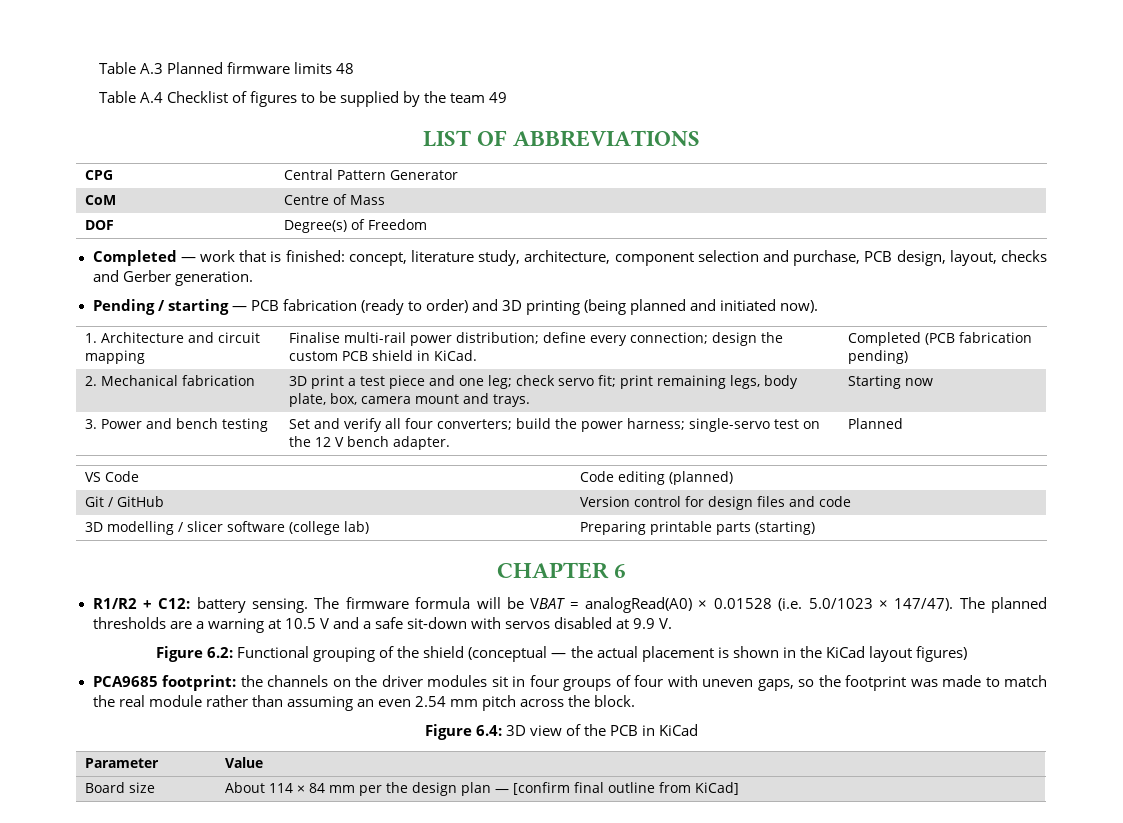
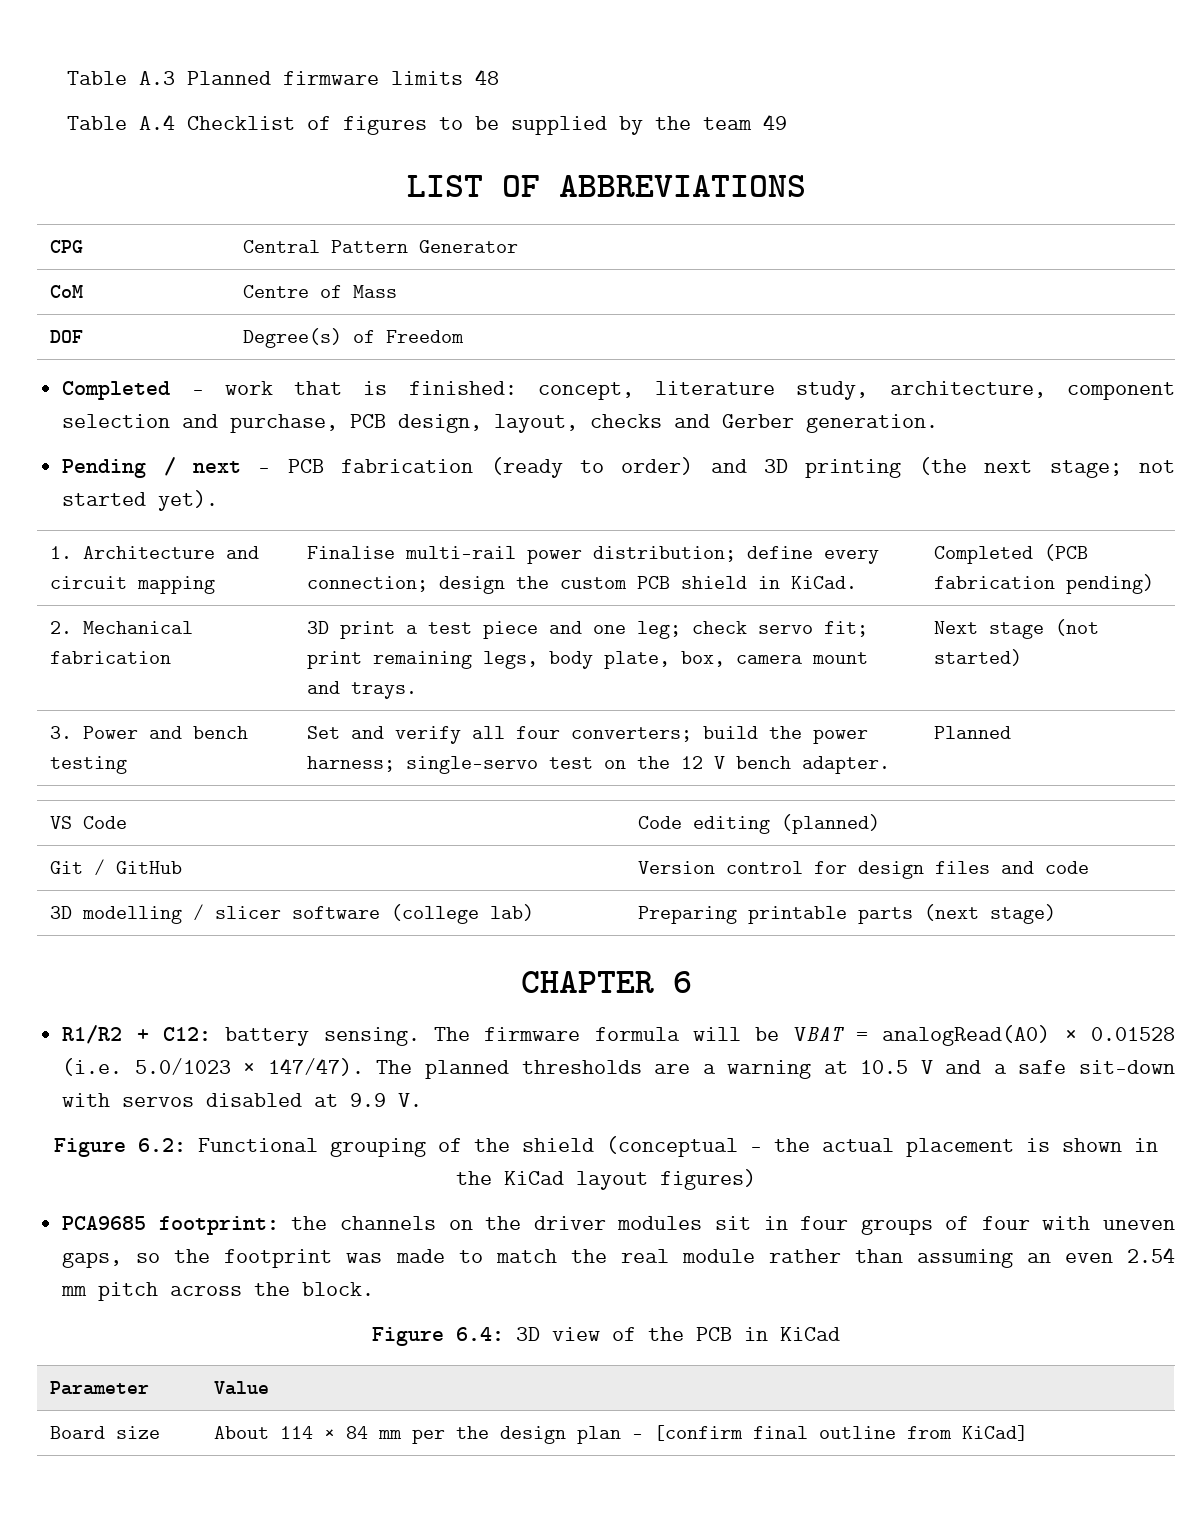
- Pending / starting — PCB fabrication (ready to order) and 3D printing (being planned and initiated now).
+ Pending / next — PCB fabrication (ready to order) and 3D printing (the next stage; not started yet).
- 2. Mechanical fabrication | 3D print a test piece and one leg; check servo fit; print remaining legs, body plate, box, camera mount and trays. | Starting now
+ 2. Mechanical fabrication | 3D print a test piece and one leg; check servo fit; print remaining legs, body plate, box, camera mount and trays. | Next stage (not started)
- 3D modelling / slicer software (college lab) | Preparing printable parts (starting)
+ 3D modelling / slicer software (college lab) | Preparing printable parts (next stage)

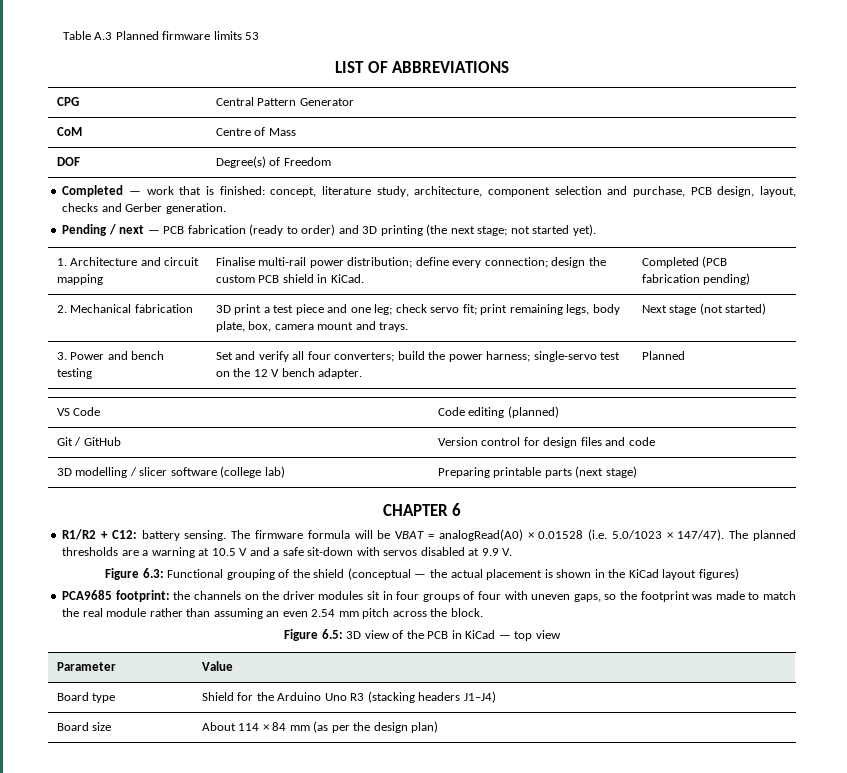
- Table A.3 Planned firmware limits 48
- Table A.4 Checklist of figures to be supplied by the team 49
+ Table A.3 Planned firmware limits 53
- Figure 6.2: Functional grouping of the shield (conceptual — the actual placement is shown in the KiCad layout figures)
+ Figure 6.3: Functional grouping of the shield (conceptual — the actual placement is shown in the KiCad layout figures)
- Figure 6.4: 3D view of the PCB in KiCad
+ Figure 6.5: 3D view of the PCB in KiCad — top view
+ Board type | Shield for the Arduino Uno R3 (stacking headers J1–J4)
- Board size | About 114 × 84 mm per the design plan — [confirm final outline from KiCad]
+ Board size | About 114 × 84 mm (as per the design plan)

